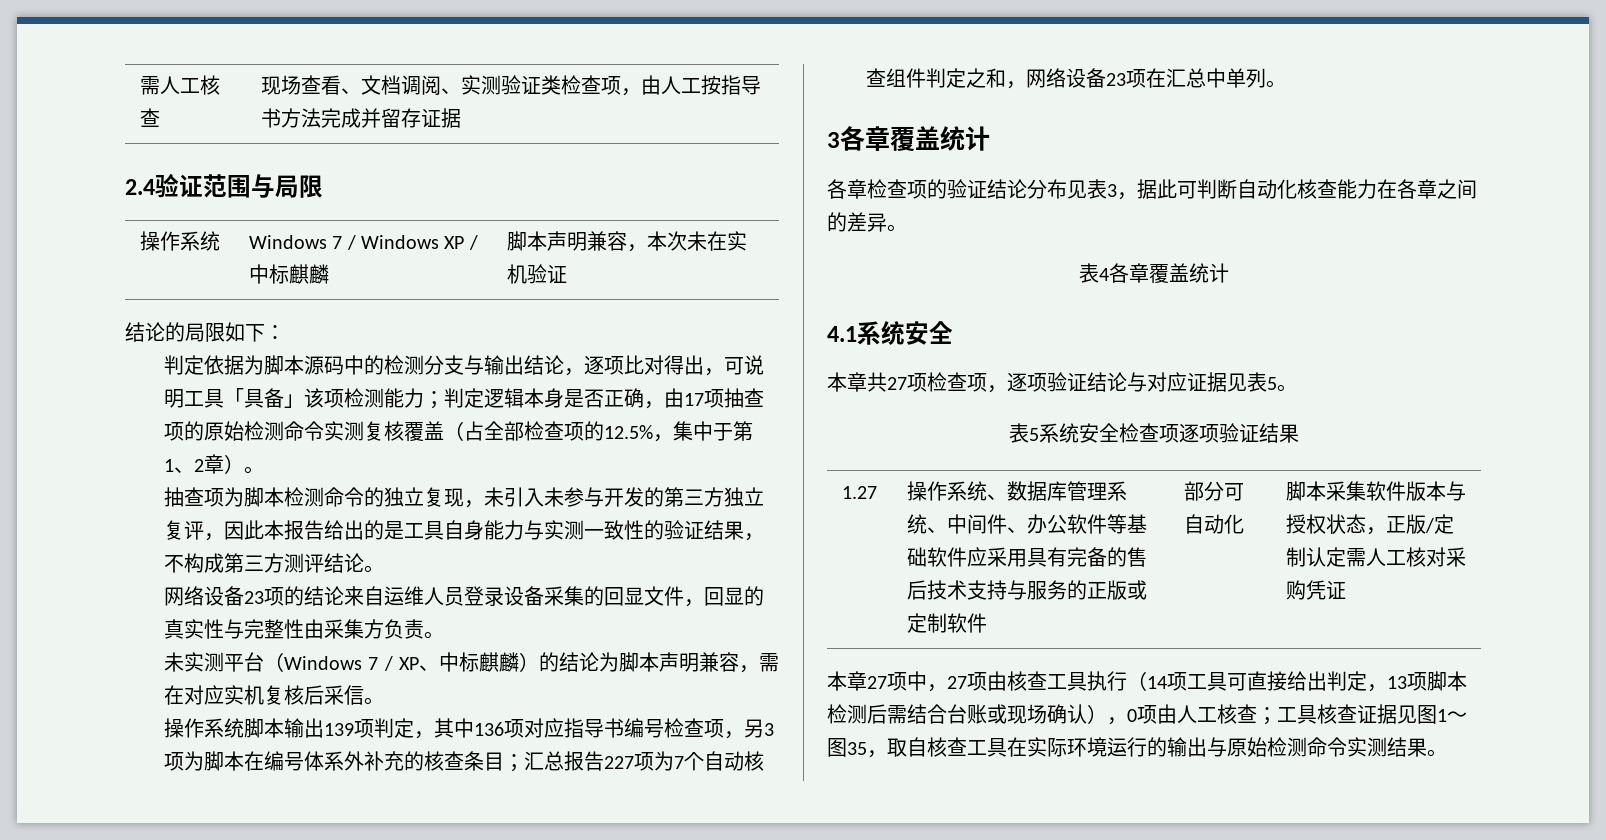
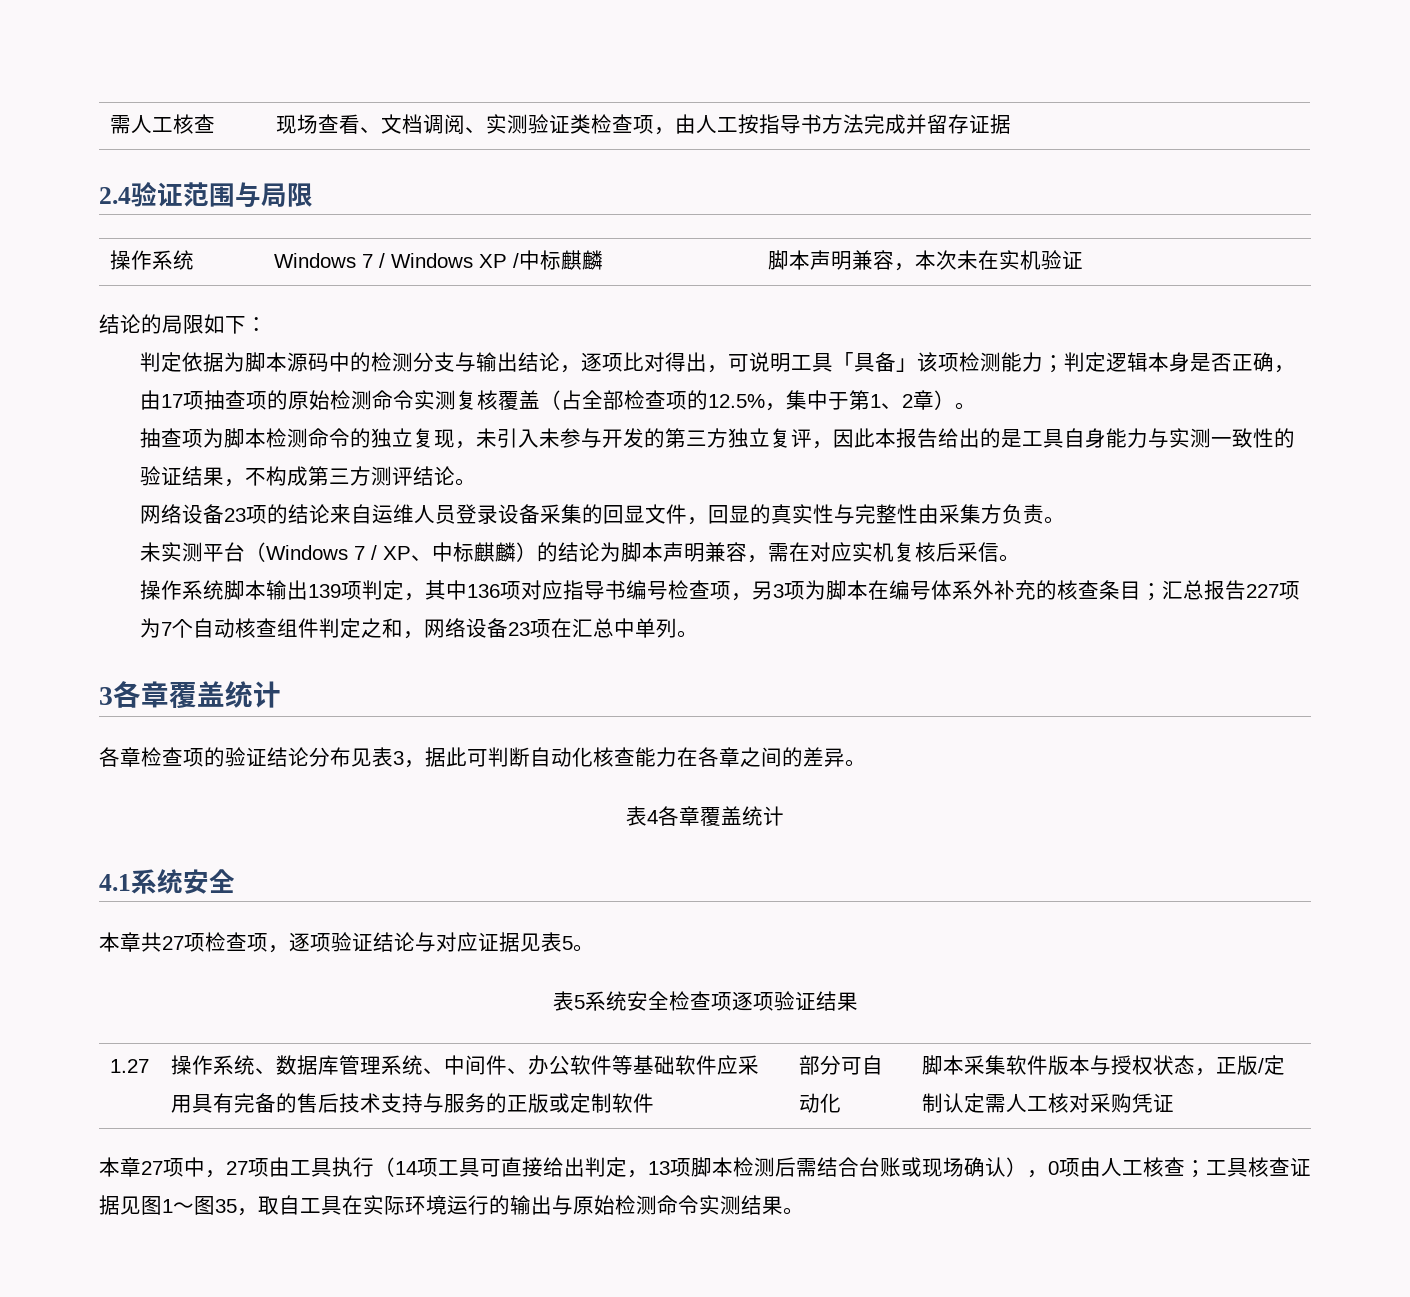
- 本章27项中，27项由核查工具执行（14项工具可直接给出判定，13项脚本检测后需结合台账或现场确认），0项由人工核查；工具核查证据见图1～图35，取自核查工具在实际环境运行的输出与原始检测命令实测结果。
+ 本章27项中，27项由工具执行（14项工具可直接给出判定，13项脚本检测后需结合台账或现场确认），0项由人工核查；工具核查证据见图1～图35，取自工具在实际环境运行的输出与原始检测命令实测结果。

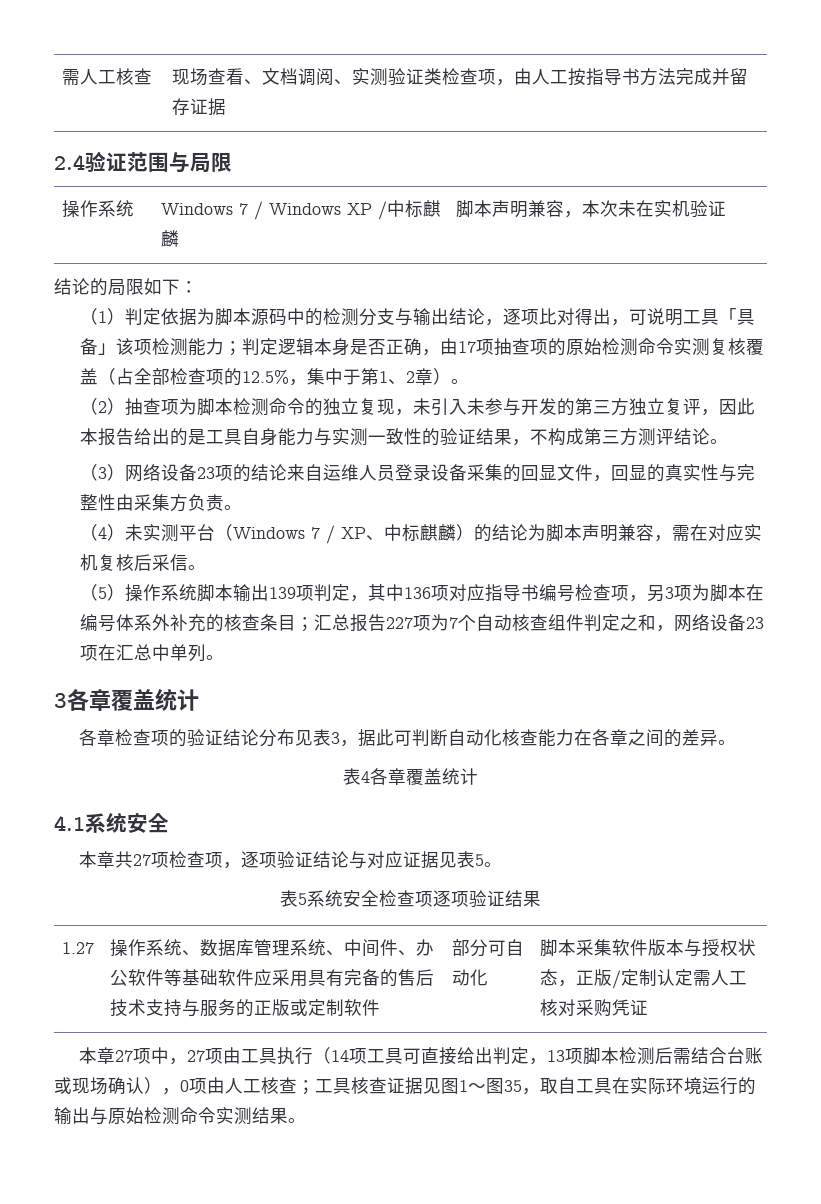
- 判定依据为脚本源码中的检测分支与输出结论，逐项比对得出，可说明工具「具备」该项检测能力；判定逻辑本身是否正确，由17项抽查项的原始检测命令实测复核覆盖（占全部检查项的12.5%，集中于第1、2章）。
+ （1）判定依据为脚本源码中的检测分支与输出结论，逐项比对得出，可说明工具「具备」该项检测能力；判定逻辑本身是否正确，由17项抽查项的原始检测命令实测复核覆盖（占全部检查项的12.5%，集中于第1、2章）。
- 抽查项为脚本检测命令的独立复现，未引入未参与开发的第三方独立复评，因此本报告给出的是工具自身能力与实测一致性的验证结果，不构成第三方测评结论。
+ （2）抽查项为脚本检测命令的独立复现，未引入未参与开发的第三方独立复评，因此本报告给出的是工具自身能力与实测一致性的验证结果，不构成第三方测评结论。
- 网络设备23项的结论来自运维人员登录设备采集的回显文件，回显的真实性与完整性由采集方负责。
+ （3）网络设备23项的结论来自运维人员登录设备采集的回显文件，回显的真实性与完整性由采集方负责。
- 未实测平台（Windows 7 / XP、中标麒麟）的结论为脚本声明兼容，需在对应实机复核后采信。
+ （4）未实测平台（Windows 7 / XP、中标麒麟）的结论为脚本声明兼容，需在对应实机复核后采信。
- 操作系统脚本输出139项判定，其中136项对应指导书编号检查项，另3项为脚本在编号体系外补充的核查条目；汇总报告227项为7个自动核查组件判定之和，网络设备23项在汇总中单列。
+ （5）操作系统脚本输出139项判定，其中136项对应指导书编号检查项，另3项为脚本在编号体系外补充的核查条目；汇总报告227项为7个自动核查组件判定之和，网络设备23项在汇总中单列。

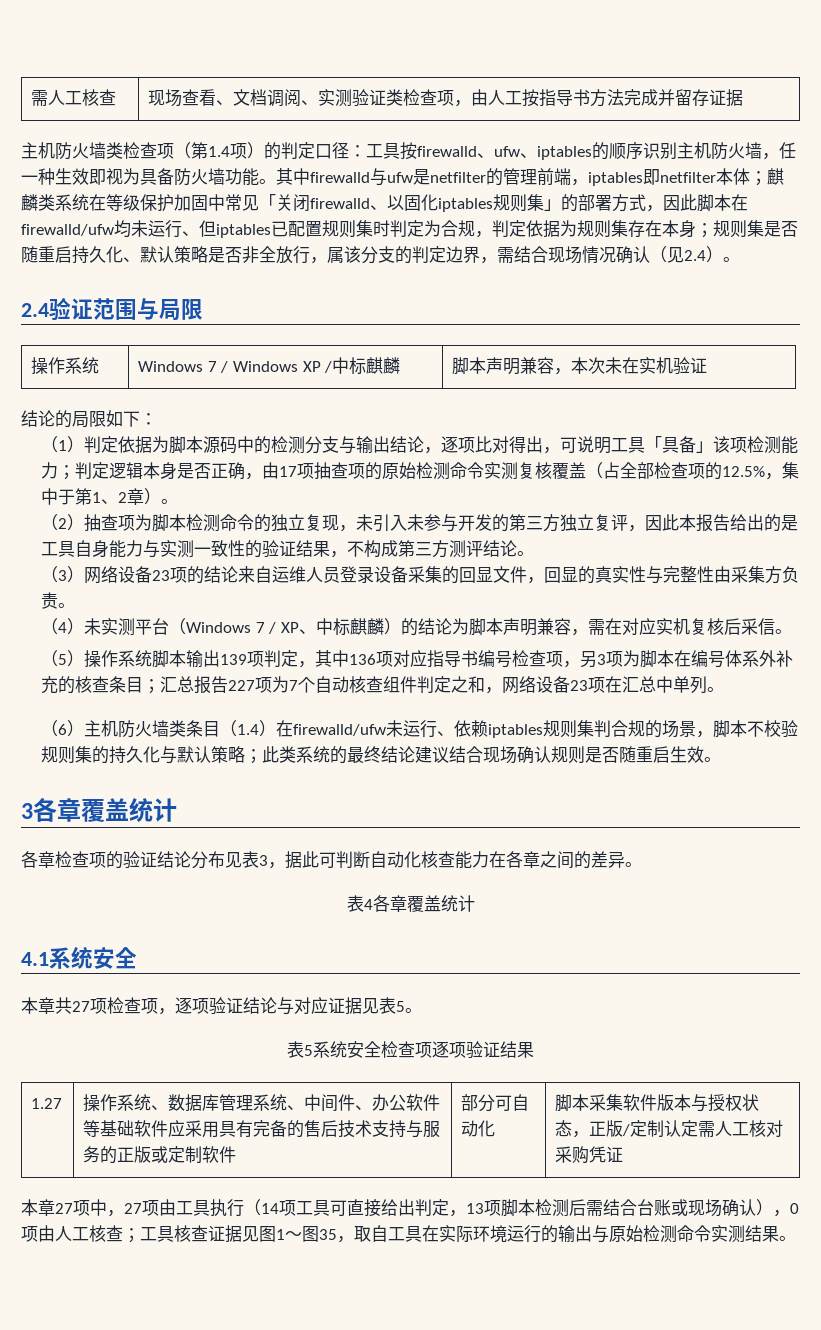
+ 主机防火墙类检查项（第1.4项）的判定口径：工具按firewalld、ufw、iptables的顺序识别主机防火墙，任一种生效即视为具备防火墙功能。其中firewalld与ufw是netfilter的管理前端，iptables即netfilter本体；麒麟类系统在等级保护加固中常见「关闭firewalld、以固化iptables规则集」的部署方式，因此脚本在firewalld/ufw均未运行、但iptables已配置规则集时判定为合规，判定依据为规则集存在本身；规则集是否随重启持久化、默认策略是否非全放行，属该分支的判定边界，需结合现场情况确认（见2.4）。
+ （6）主机防火墙类条目（1.4）在firewalld/ufw未运行、依赖iptables规则集判合规的场景，脚本不校验规则集的持久化与默认策略；此类系统的最终结论建议结合现场确认规则是否随重启生效。

